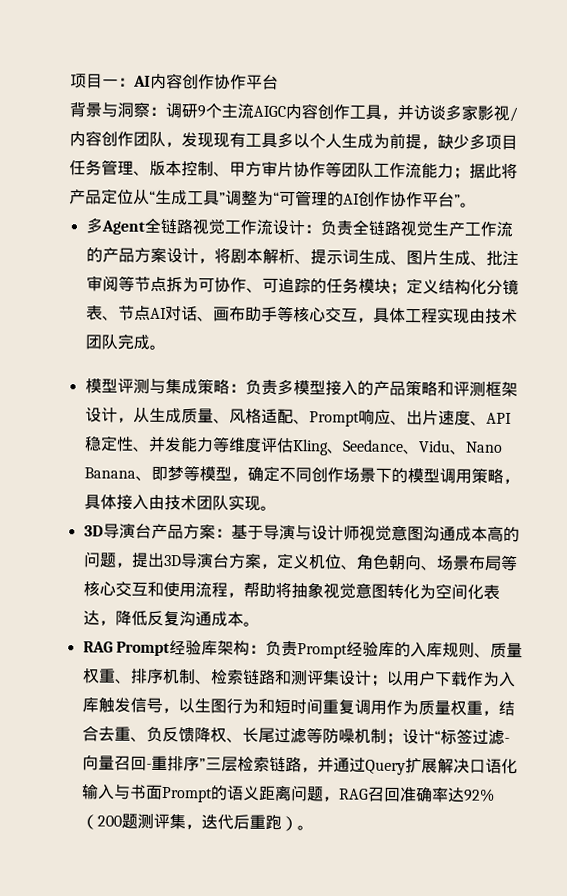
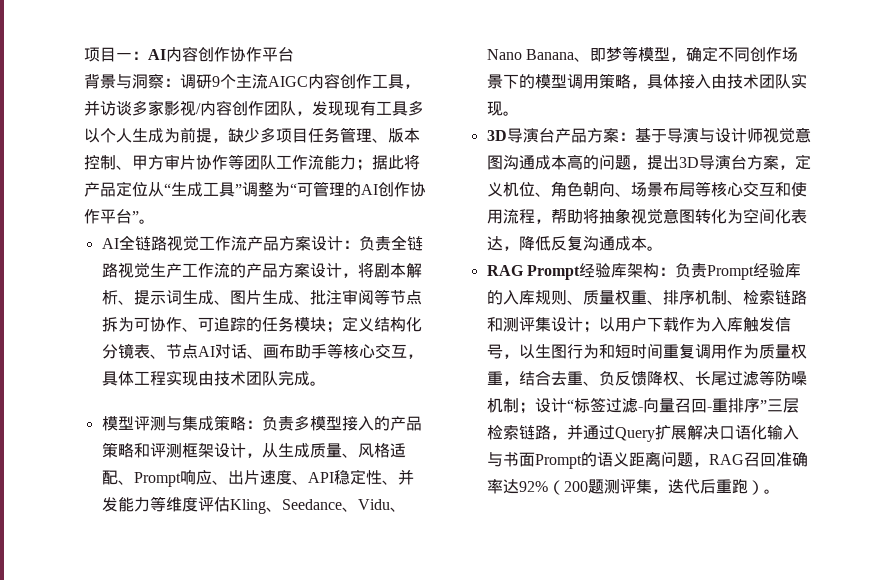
- 多Agent全链路视觉工作流设计：负责全链路视觉生产工作流的产品方案设计，将剧本解析、提示词生成、图片生成、批注审阅等节点拆为可协作、可追踪的任务模块；定义结构化分镜表、节点AI对话、画布助手等核心交互，具体工程实现由技术团队完成。
+ AI全链路视觉工作流产品方案设计：负责全链路视觉生产工作流的产品方案设计，将剧本解析、提示词生成、图片生成、批注审阅等节点拆为可协作、可追踪的任务模块；定义结构化分镜表、节点AI对话、画布助手等核心交互，具体工程实现由技术团队完成。

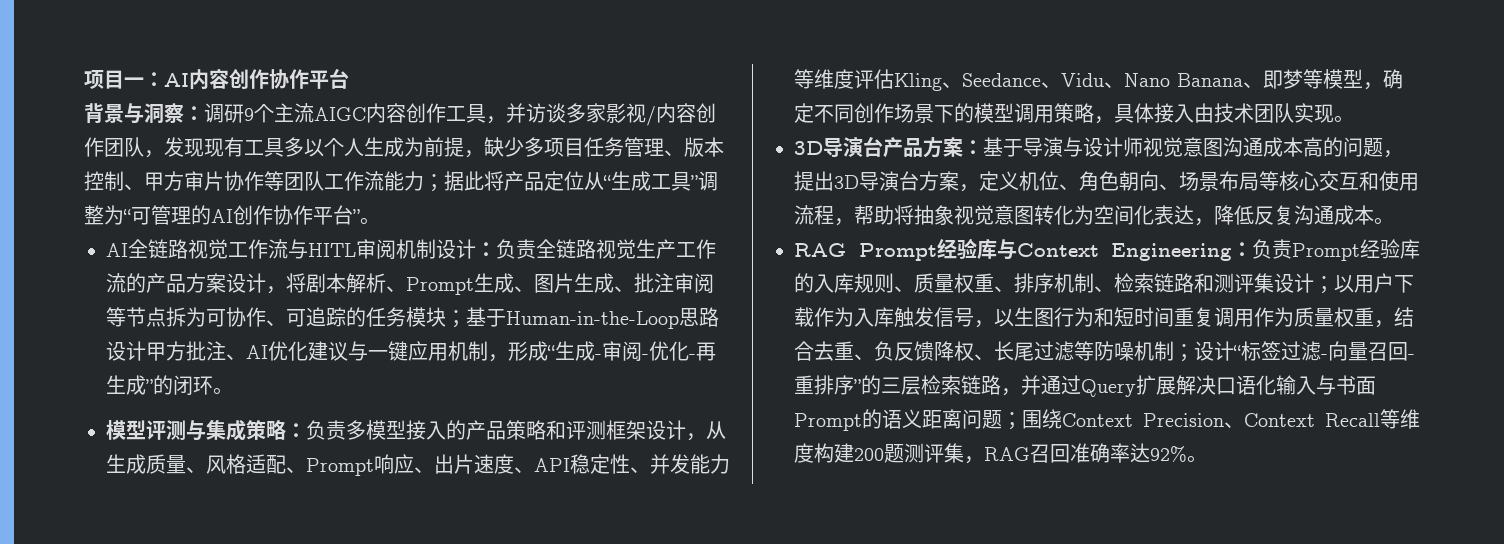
- AI全链路视觉工作流产品方案设计：负责全链路视觉生产工作流的产品方案设计，将剧本解析、提示词生成、图片生成、批注审阅等节点拆为可协作、可追踪的任务模块；定义结构化分镜表、节点AI对话、画布助手等核心交互，具体工程实现由技术团队完成。
+ AI全链路视觉工作流与HITL审阅机制设计：负责全链路视觉生产工作流的产品方案设计，将剧本解析、Prompt生成、图片生成、批注审阅等节点拆为可协作、可追踪的任务模块；基于Human-in-the-Loop思路设计甲方批注、AI优化建议与一键应用机制，形成“生成-审阅-优化-再生成”的闭环。
- RAG Prompt经验库架构：
+ RAG Prompt经验库与Context Engineering：
- 设计“标签过滤-向量召回-重排序”三层检索链路，并通过Query扩展解决口语化输入与书面Prompt的语义距离问题，RAG召回准确率达92%（200题测评集，迭代后重跑）。
+ 设计“标签过滤-向量召回-重排序”的三层检索链路，并通过Query扩展解决口语化输入与书面Prompt的语义距离问题；围绕Context Precision、Context Recall等维度构建200题测评集，RAG召回准确率达92%。

